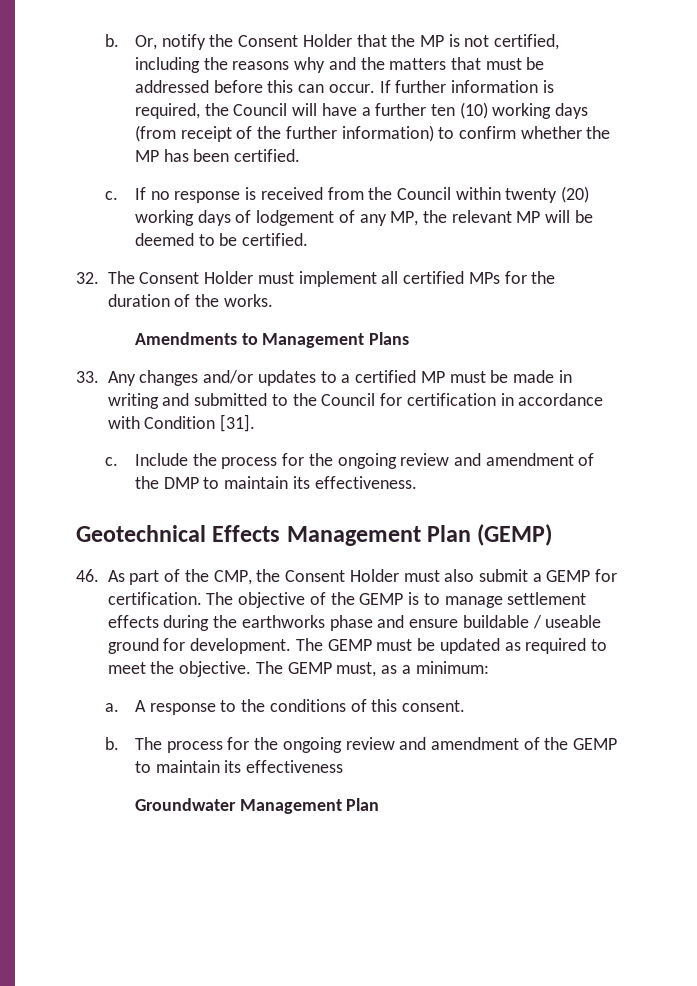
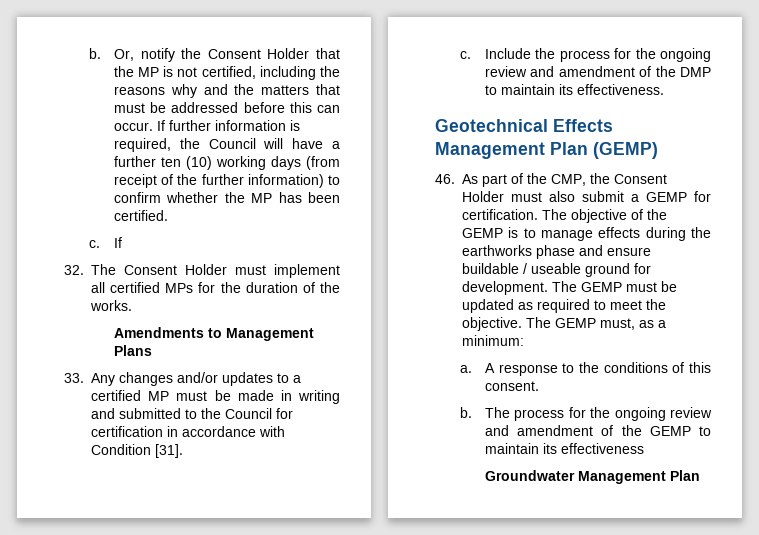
- c. If no response is received from the Council within twenty (20) working days of lodgement of any MP, the relevant MP will be deemed to be certified.
+ c. If
- The objective of the GEMP is to manage settlement effects during the earthworks phase and ensure buildable / useable ground for development.
+ The objective of the GEMP is to manage effects during the earthworks phase and ensure buildable / useable ground for development.

